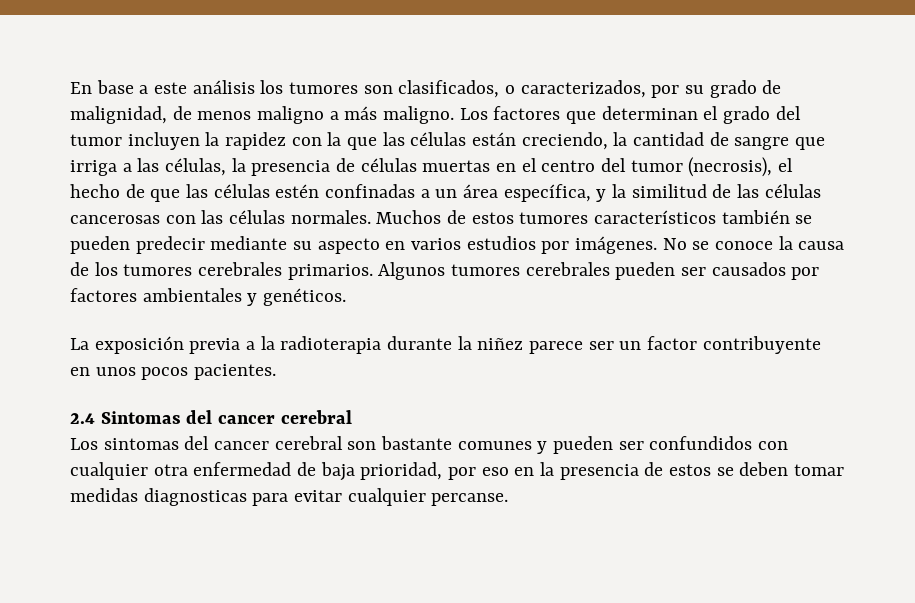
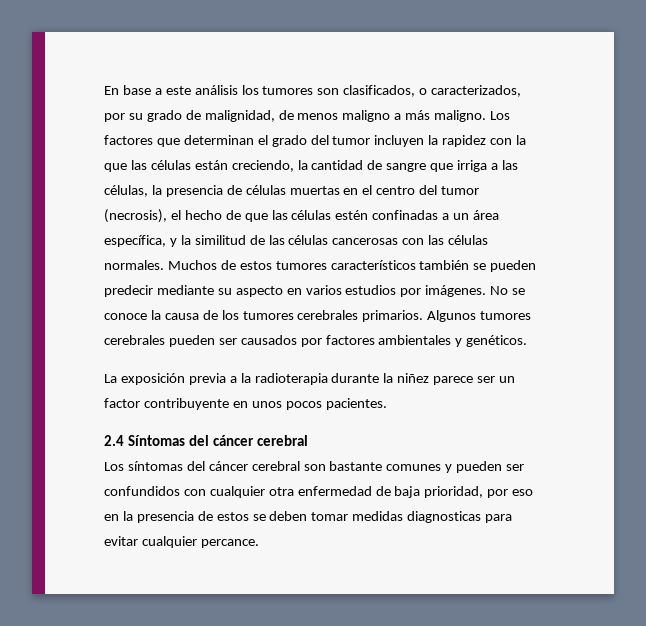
- 2.4 Sintomas del cancer cerebral
+ 2.4 Síntomas del cáncer cerebral
- Los sintomas del cancer cerebral son bastante comunes y pueden ser confundidos con cualquier otra enfermedad de baja prioridad, por eso en la presencia de estos se deben tomar medidas diagnosticas para evitar cualquier percanse.
+ Los síntomas del cáncer cerebral son bastante comunes y pueden ser confundidos con cualquier otra enfermedad de baja prioridad, por eso en la presencia de estos se deben tomar medidas diagnosticas para evitar cualquier percance.

